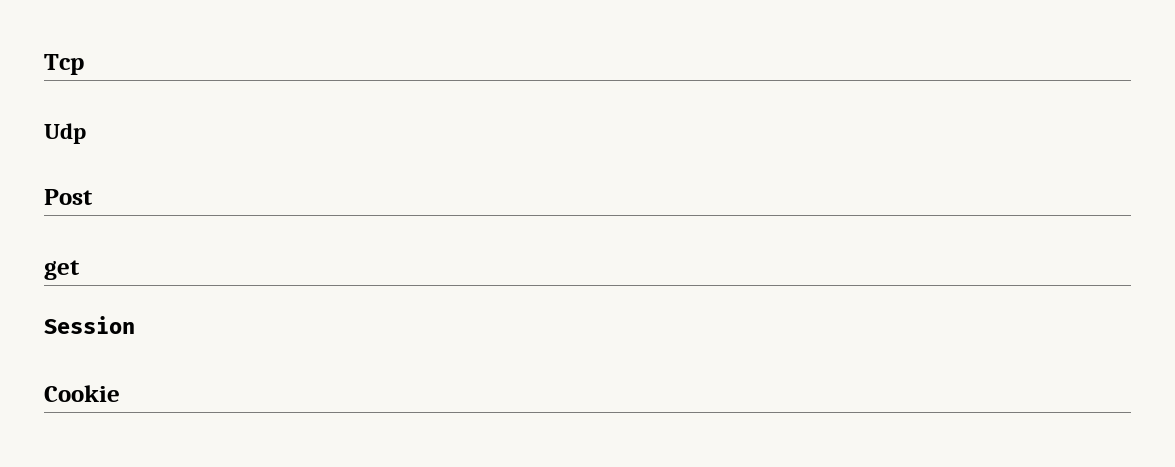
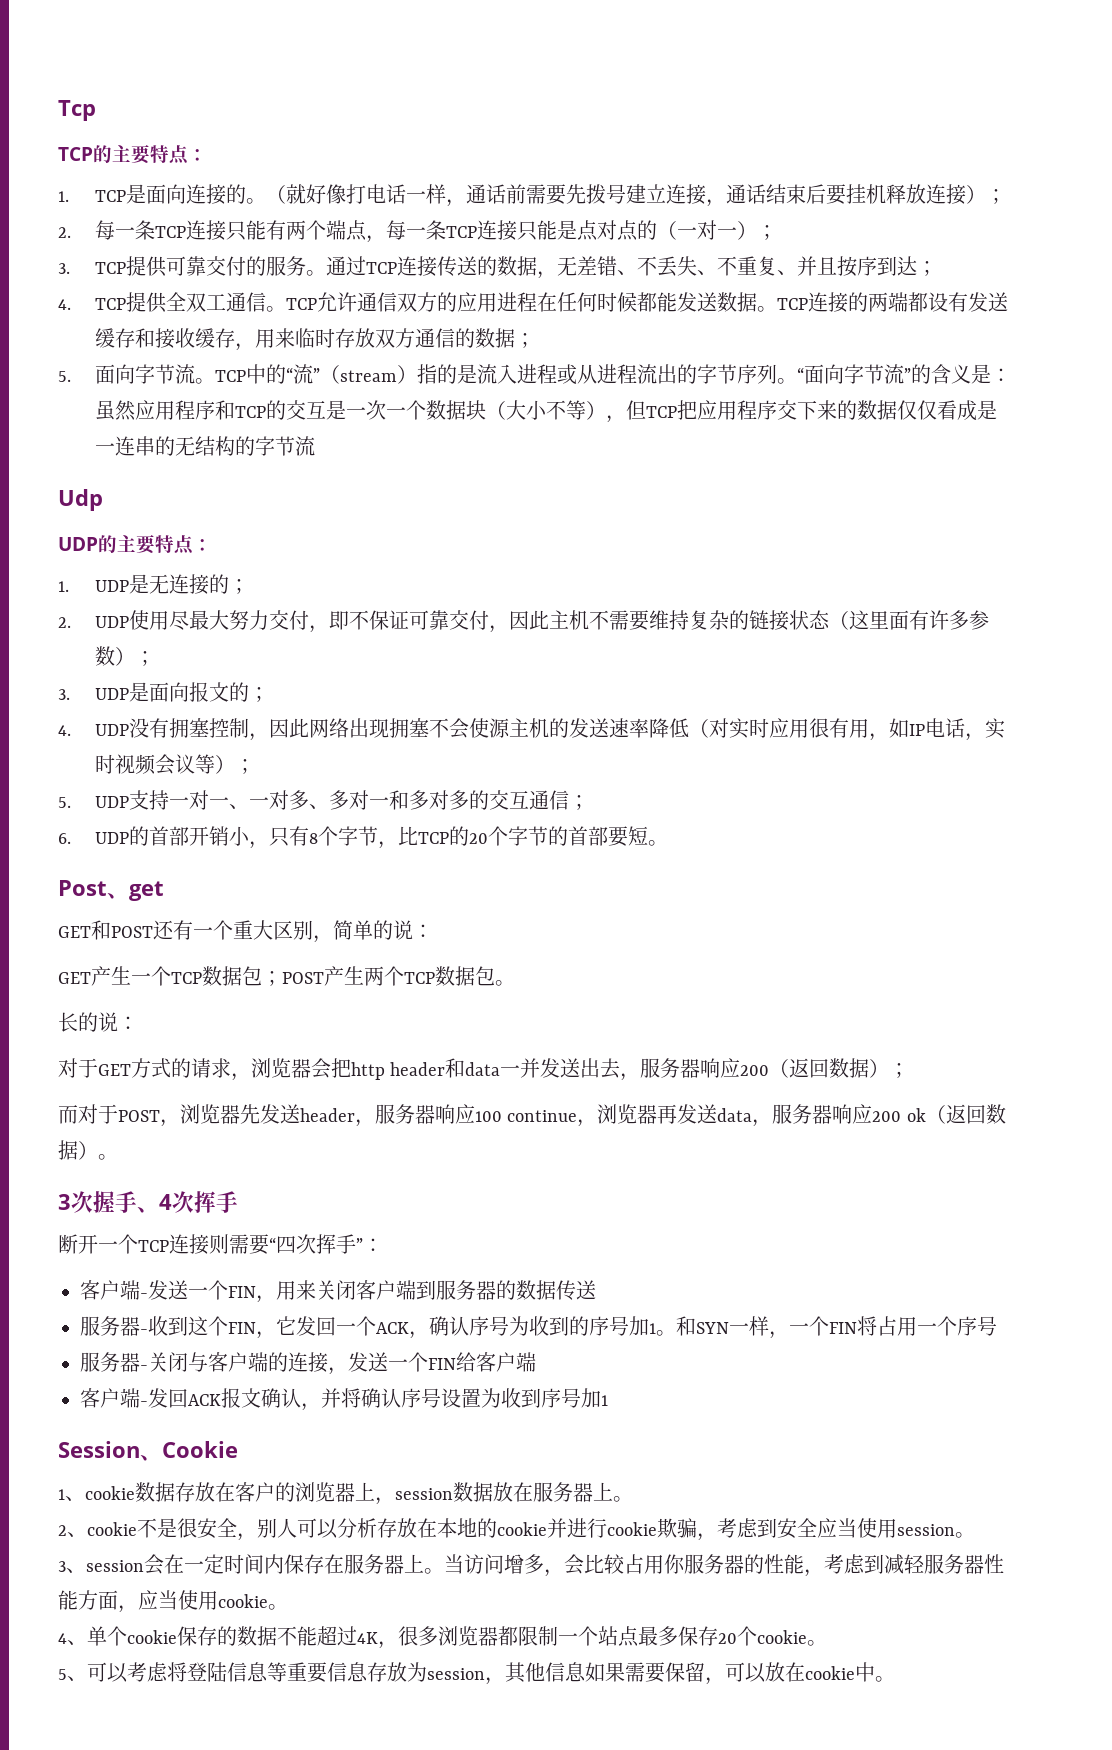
+ TCP的主要特点：
+ 1. TCP是面向连接的。（就好像打电话一样，通话前需要先拨号建立连接，通话结束后要挂机释放连接）；
+ 2.每一条TCP连接只能有两个端点，每一条TCP连接只能是点对点的（一对一）；
+ 3. TCP提供可靠交付的服务。通过TCP连接传送的数据，无差错、不丢失、不重复、并且按序到达；
+ 4. TCP提供全双工通信。TCP允许通信双方的应用进程在任何时候都能发送数据。TCP连接的两端都设有发送缓存和接收缓存，用来临时存放双方通信的数据；
+ 5.面向字节流。TCP中的“流”（stream）指的是流入进程或从进程流出的字节序列。“面向字节流”的含义是：虽然应用程序和TCP的交互是一次一个数据块（大小不等），但TCP把应用程序交下来的数据仅仅看成是一连串的无结构的字节流
  Udp
+ UDP的主要特点：
+ 1. UDP是无连接的；
+ 2. UDP使用尽最大努力交付，即不保证可靠交付，因此主机不需要维持复杂的链接状态（这里面有许多参数）；
+ 3. UDP是面向报文的；
+ 4. UDP没有拥塞控制，因此网络出现拥塞不会使源主机的发送速率降低（对实时应用很有用，如IP电话，实时视频会议等）；
+ 5. UDP支持一对一、一对多、多对一和多对多的交互通信；
+ 6. UDP的首部开销小，只有8个字节，比TCP的20个字节的首部要短。
- Post
- get
+ Post、get
- Session
- Cookie
+ GET和POST还有一个重大区别，简单的说：
+ GET产生一个TCP数据包；POST产生两个TCP数据包。
+ 长的说：
+ 对于GET方式的请求，浏览器会把http header和data一并发送出去，服务器响应200（返回数据）；
+ 而对于POST，浏览器先发送header，服务器响应100 continue，浏览器再发送data，服务器响应200 ok（返回数据）。
+ 3次握手、4次挥手
+ 断开一个TCP连接则需要“四次挥手”：
+ 客户端-发送一个FIN，用来关闭客户端到服务器的数据传送
+ 服务器-收到这个FIN，它发回一个ACK，确认序号为收到的序号加1。和SYN一样，一个FIN将占用一个序号
+ 服务器-关闭与客户端的连接，发送一个FIN给客户端
+ 客户端-发回ACK报文确认，并将确认序号设置为收到序号加1
+ Session、Cookie
+ 1、cookie数据存放在客户的浏览器上，session数据放在服务器上。
+ 2、cookie不是很安全，别人可以分析存放在本地的cookie并进行cookie欺骗，考虑到安全应当使用session。
+ 3、session会在一定时间内保存在服务器上。当访问增多，会比较占用你服务器的性能，考虑到减轻服务器性能方面，应当使用cookie。
+ 4、单个cookie保存的数据不能超过4K，很多浏览器都限制一个站点最多保存20个cookie。
+ 5、可以考虑将登陆信息等重要信息存放为session，其他信息如果需要保留，可以放在cookie中。

